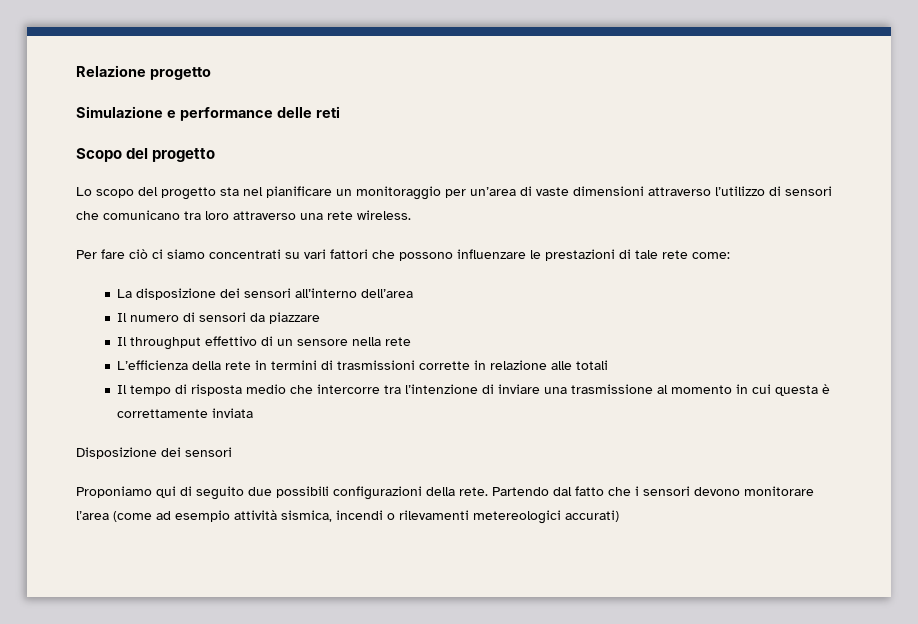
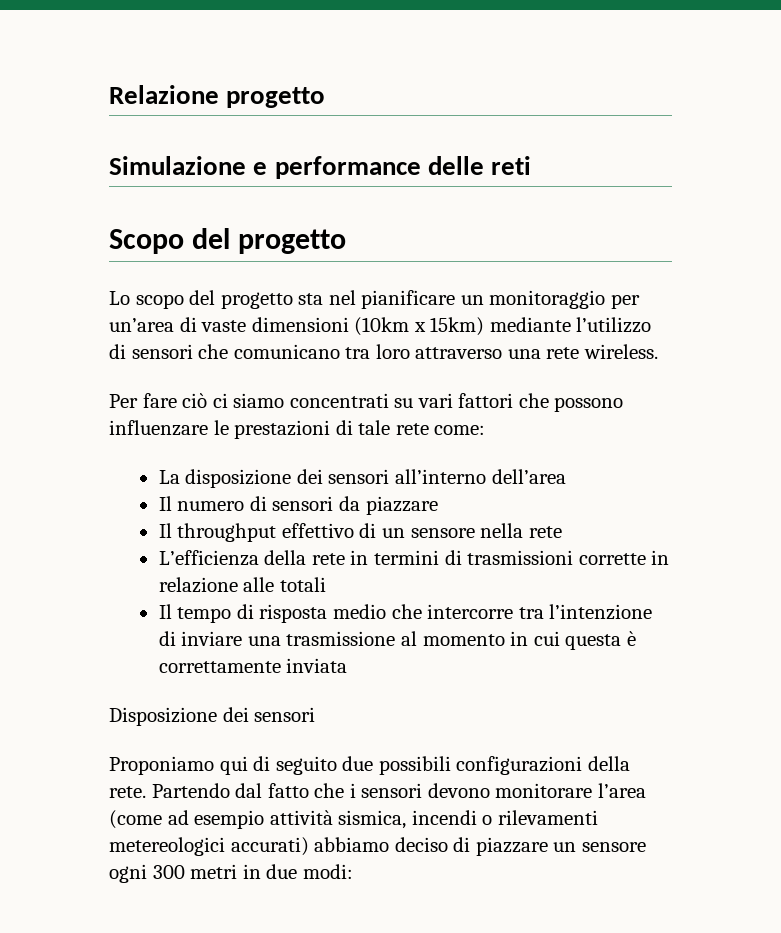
- Lo scopo del progetto sta nel pianificare un monitoraggio per un’area di vaste dimensioni attraverso l’utilizzo di sensori che comunicano tra loro attraverso una rete wireless.
+ Lo scopo del progetto sta nel pianificare un monitoraggio per un’area di vaste dimensioni (10km x 15km) mediante l’utilizzo di sensori che comunicano tra loro attraverso una rete wireless.
- Partendo dal fatto che i sensori devono monitorare l’area (come ad esempio attività sismica, incendi o rilevamenti metereologici accurati)
+ Partendo dal fatto che i sensori devono monitorare l’area (come ad esempio attività sismica, incendi o rilevamenti metereologici accurati) abbiamo deciso di piazzare un sensore ogni 300 metri in due modi:

